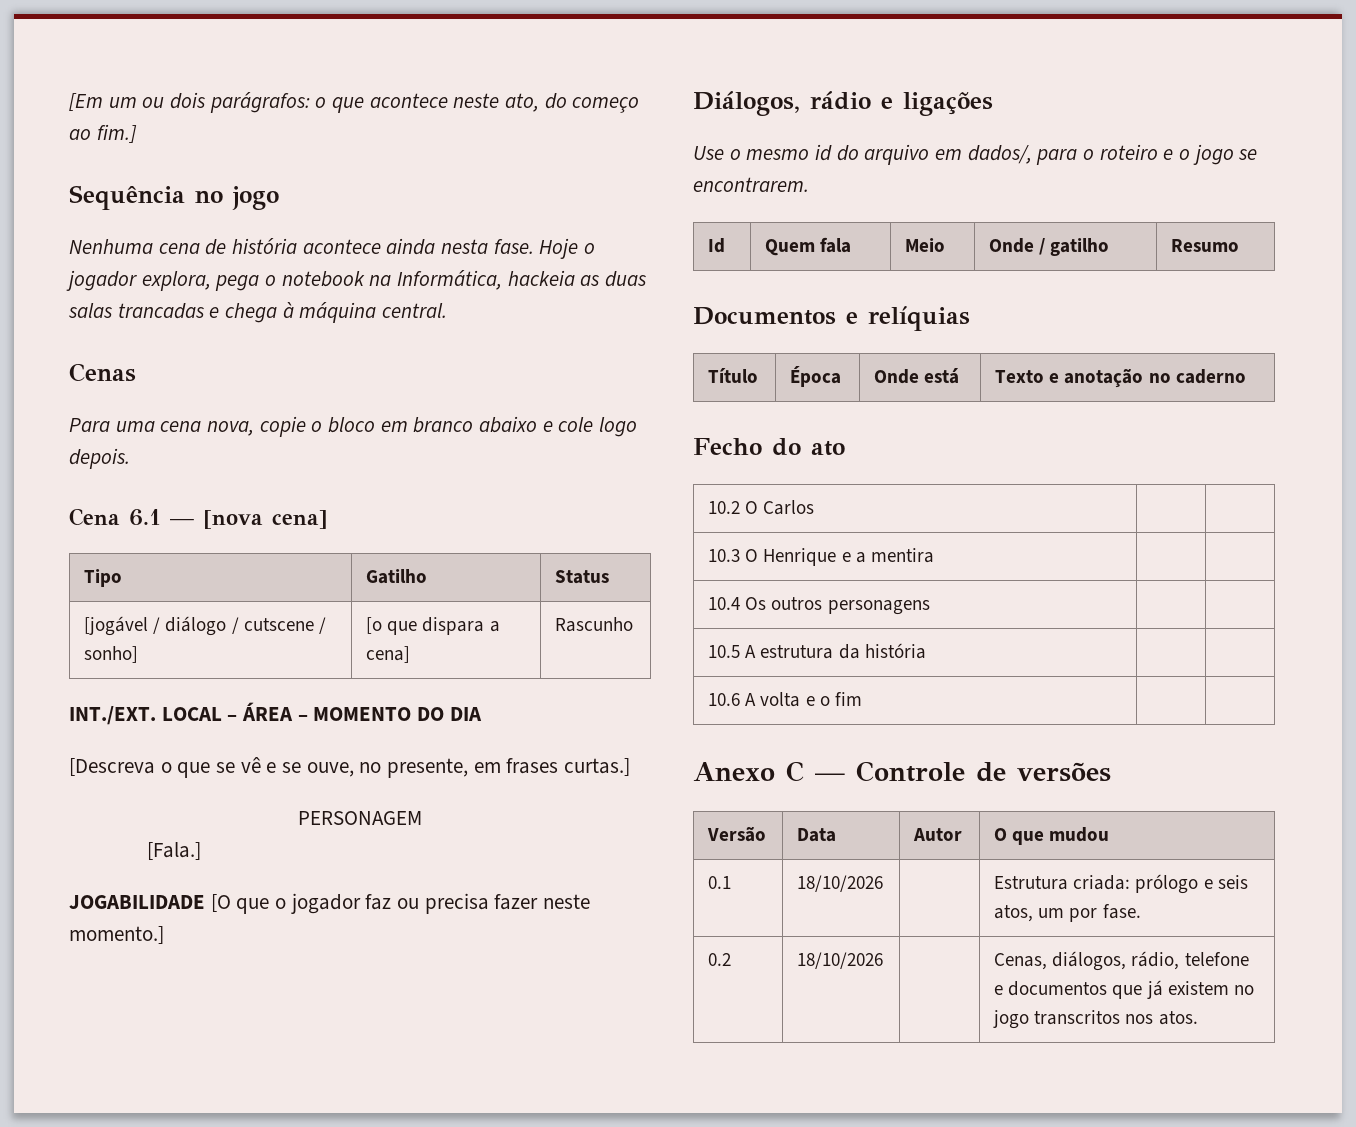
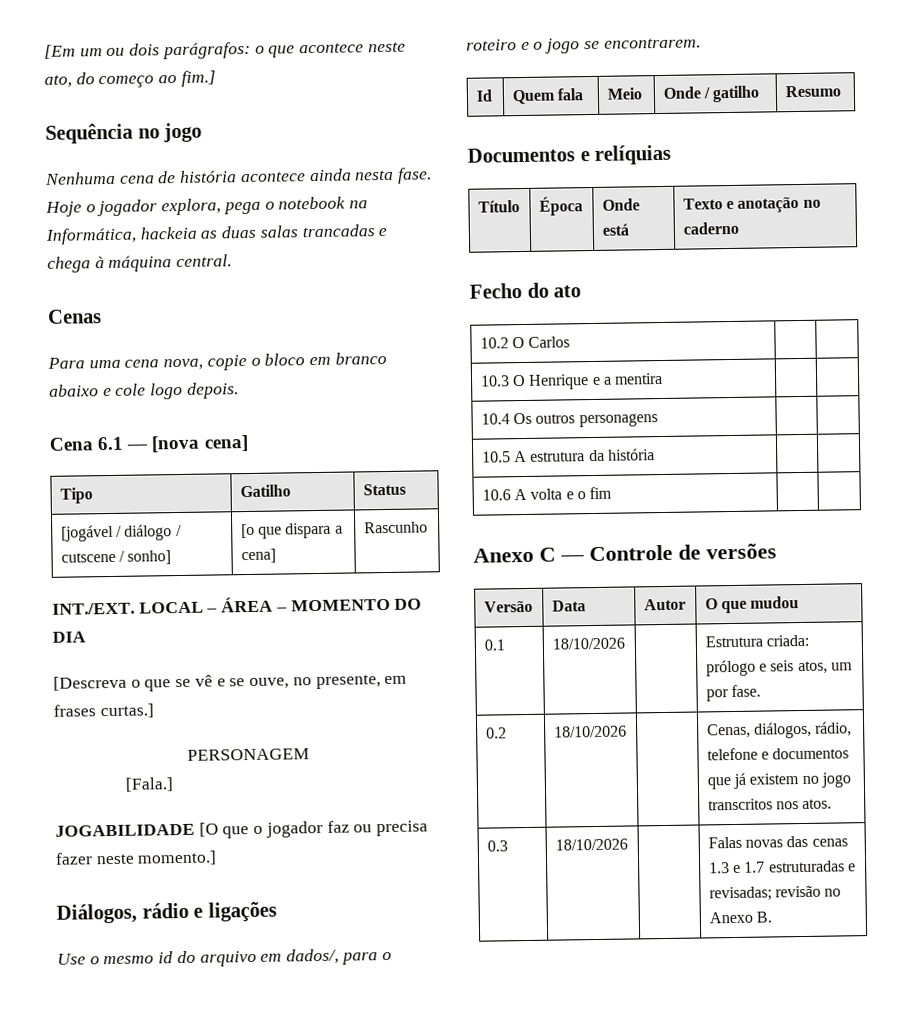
+ 0.3 | 18/10/2026 | | Falas novas das cenas 1.3 e 1.7 estruturadas e revisadas; revisão no Anexo B.

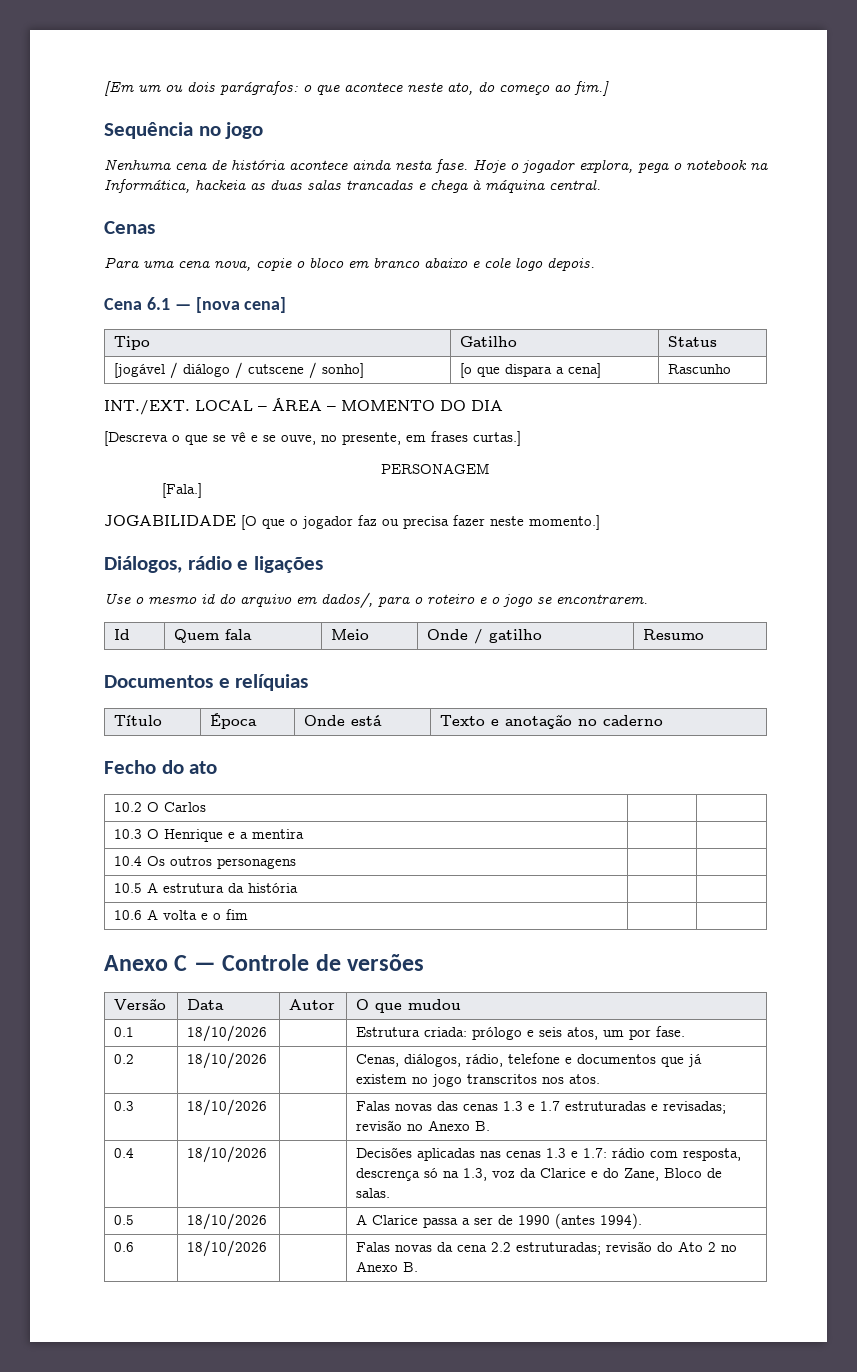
+ 0.4 | 18/10/2026 | | Decisões aplicadas nas cenas 1.3 e 1.7: rádio com resposta, descrença só na 1.3, voz da Clarice e do Zane, Bloco de salas.
+ 0.5 | 18/10/2026 | | A Clarice passa a ser de 1990 (antes 1994).
+ 0.6 | 18/10/2026 | | Falas novas da cena 2.2 estruturadas; revisão do Ato 2 no Anexo B.

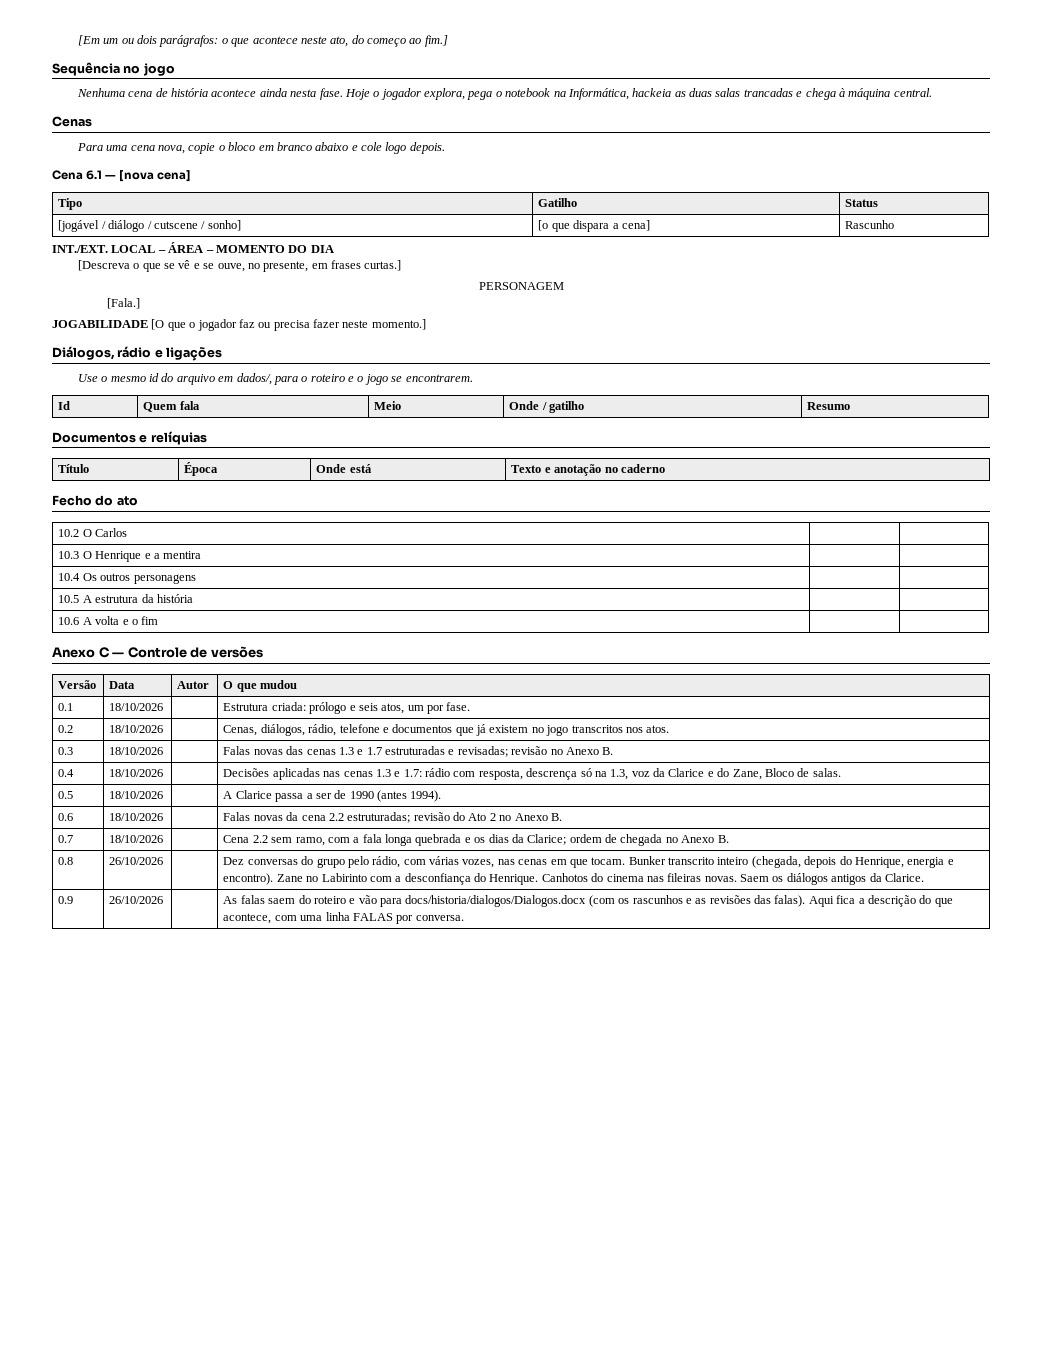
+ 0.7 | 18/10/2026 | | Cena 2.2 sem ramo, com a fala longa quebrada e os dias da Clarice; ordem de chegada no Anexo B.
+ 0.8 | 26/10/2026 | | Dez conversas do grupo pelo rádio, com várias vozes, nas cenas em que tocam. Bunker transcrito inteiro (chegada, depois do Henrique, energia e encontro). Zane no Labirinto com a desconfiança do Henrique. Canhotos do cinema nas fileiras novas. Saem os diálogos antigos da Clarice.
+ 0.9 | 26/10/2026 | | As falas saem do roteiro e vão para docs/historia/dialogos/Dialogos.docx (com os rascunhos e as revisões das falas). Aqui fica a descrição do que acontece, com uma linha FALAS por conversa.

